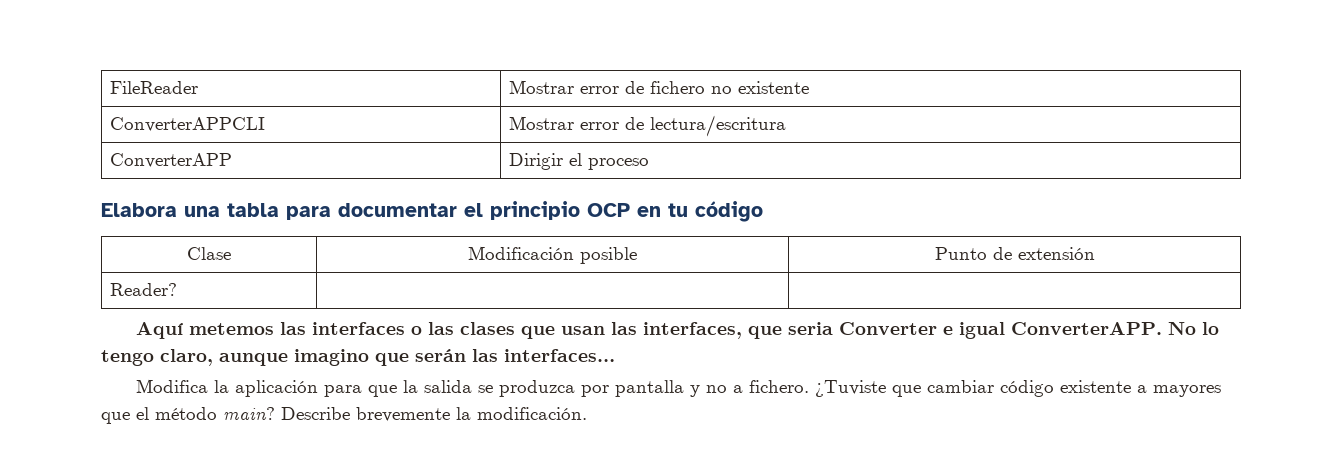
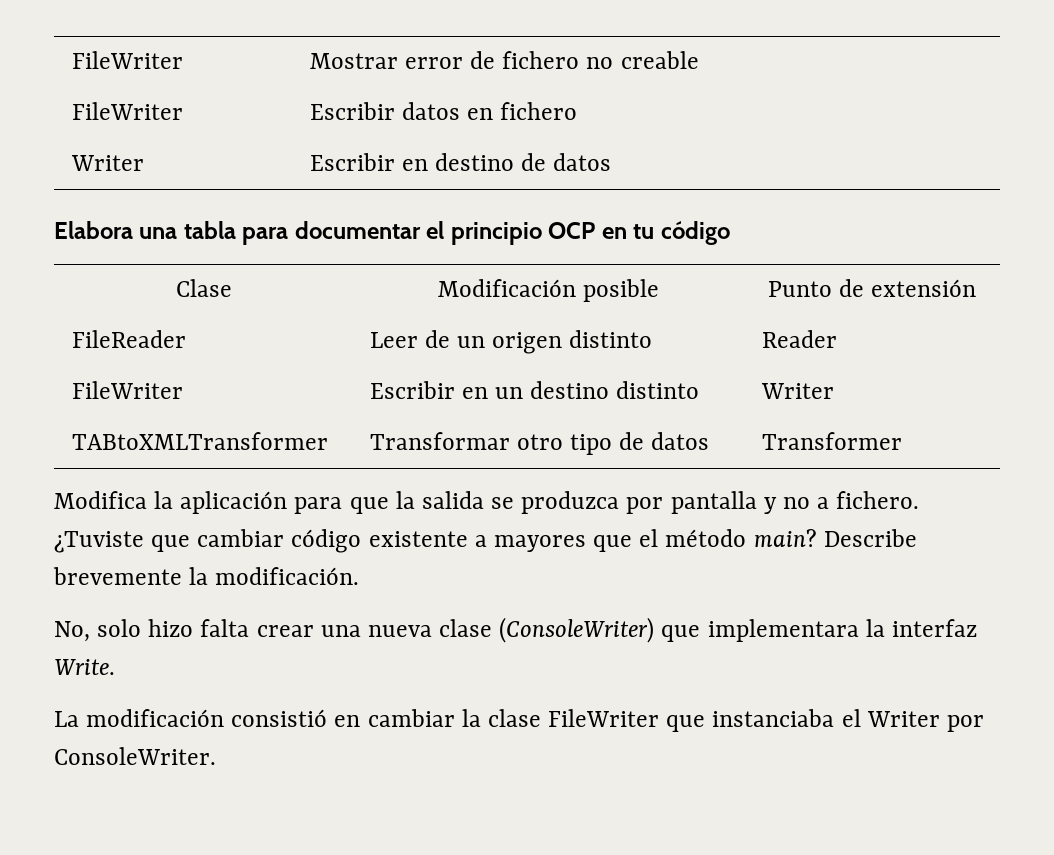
- FileReader | Mostrar error de fichero no existente
- ConverterAPPCLI | Mostrar error de lectura/escritura
- ConverterAPP | Dirigir el proceso
+ FileWriter | Mostrar error de fichero no creable
+ FileWriter | Escribir datos en fichero
+ Writer | Escribir en destino de datos
- Reader? | |
- Aquí metemos las interfaces o las clases que usan las interfaces, que seria Converter e igual ConverterAPP. No lo tengo claro, aunque imagino que serán las interfaces…
+ FileReader | Leer de un origen distinto | Reader
+ FileWriter | Escribir en un destino distinto | Writer
+ TABtoXMLTransformer | Transformar otro tipo de datos | Transformer
+ No, solo hizo falta crear una nueva clase (ConsoleWriter) que implementara la interfaz Write.
+ La modificación consistió en cambiar la clase FileWriter que instanciaba el Writer por ConsoleWriter.

